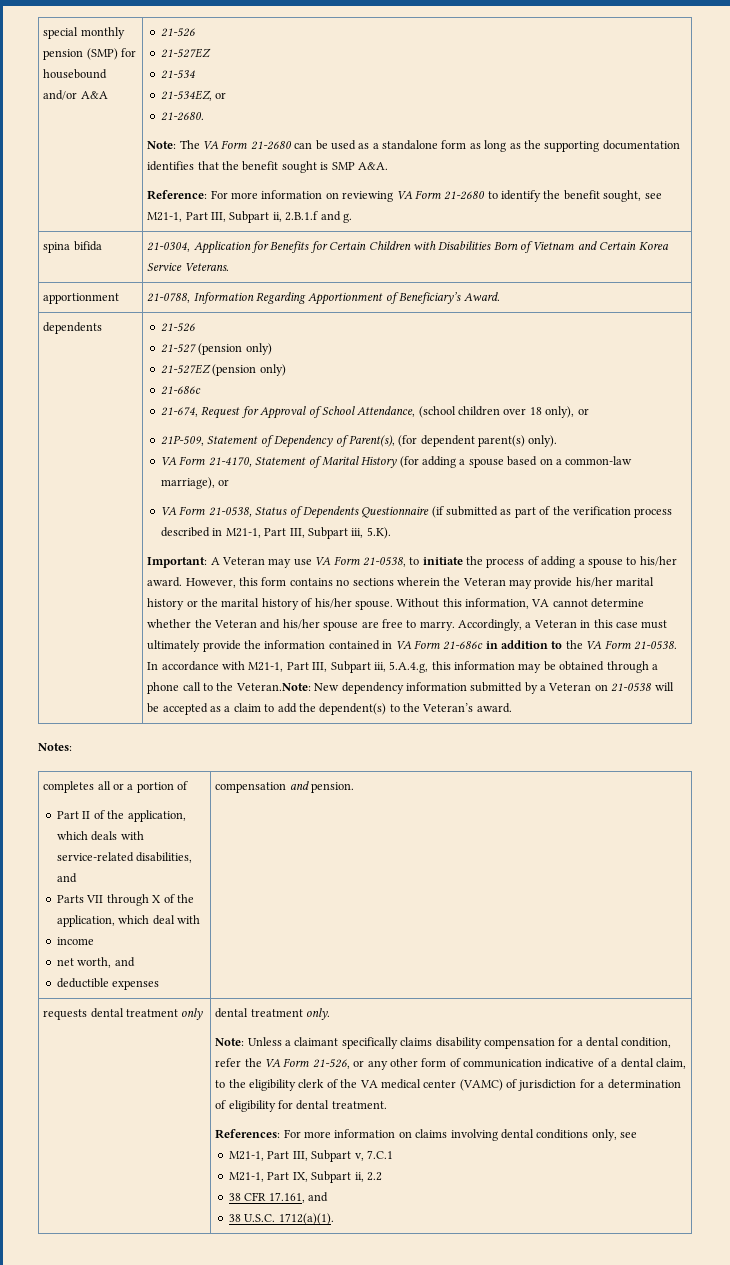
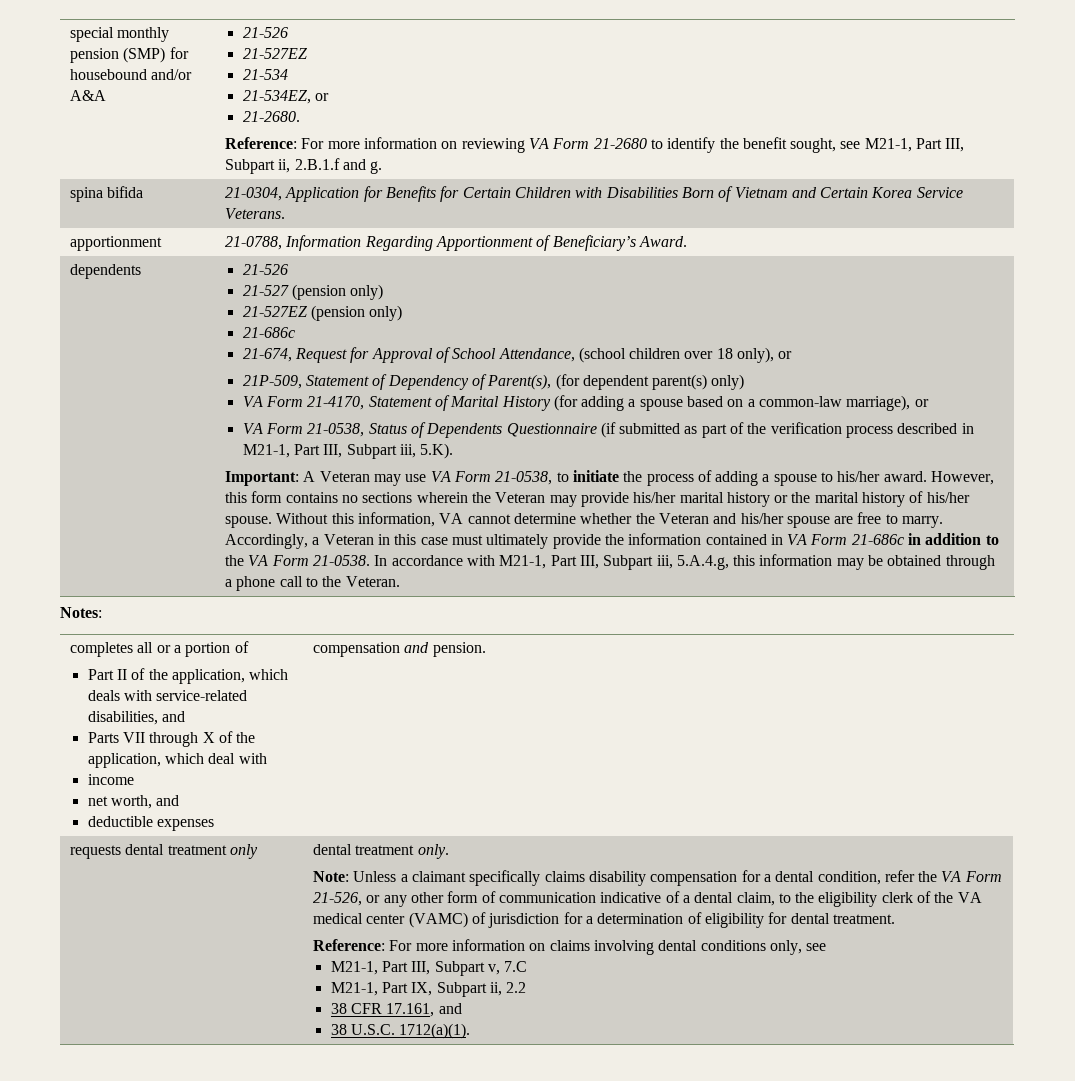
- Note: The VA Form 21-2680 can be used as a standalone form as long as the supporting documentation identifies that the benefit sought is SMP A&A.
- 21P-509, Statement of Dependency of Parent(s), (for dependent parent(s) only).
+ 21P-509, Statement of Dependency of Parent(s), (for dependent parent(s) only)
- In accordance with M21-1, Part III, Subpart iii, 5.A.4.g, this information may be obtained through a phone call to the Veteran.Note: New dependency information submitted by a Veteran on 21-0538 will be accepted as a claim to add the dependent(s) to the Veteran’s award.
+ In accordance with M21-1, Part III, Subpart iii, 5.A.4.g, this information may be obtained through a phone call to the Veteran.
- References: For more information on claims involving dental conditions only, see
+ Reference: For more information on claims involving dental conditions only, see
- M21-1, Part III, Subpart v, 7.C.1
+ M21-1, Part III, Subpart v, 7.C

